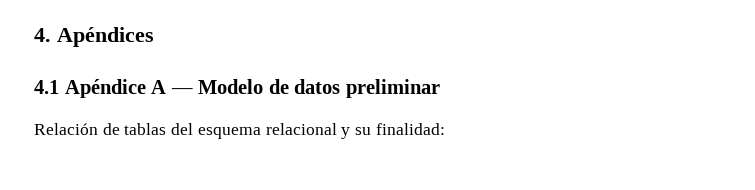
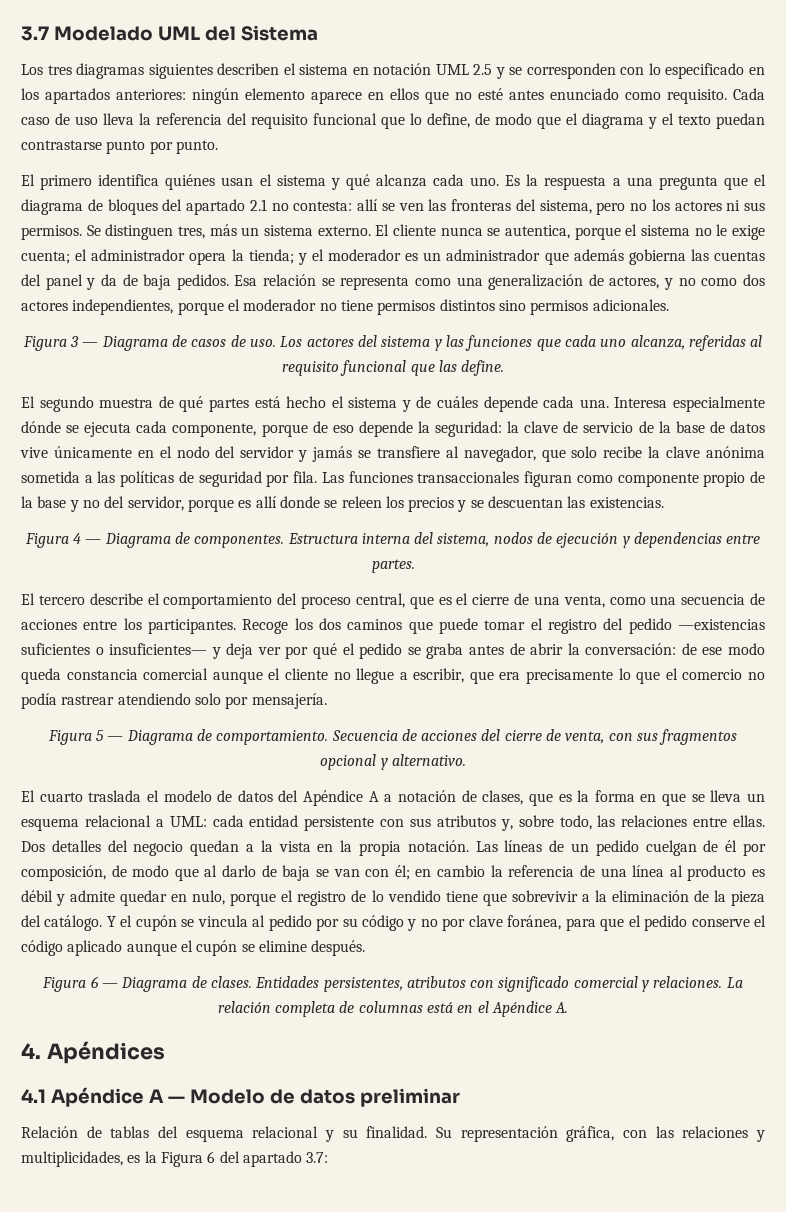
+ 3.7 Modelado UML del Sistema
+ Los tres diagramas siguientes describen el sistema en notación UML 2.5 y se corresponden con lo especificado en los apartados anteriores: ningún elemento aparece en ellos que no esté antes enunciado como requisito. Cada caso de uso lleva la referencia del requisito funcional que lo define, de modo que el diagrama y el texto puedan contrastarse punto por punto.
+ El primero identifica quiénes usan el sistema y qué alcanza cada uno. Es la respuesta a una pregunta que el diagrama de bloques del apartado 2.1 no contesta: allí se ven las fronteras del sistema, pero no los actores ni sus permisos. Se distinguen tres, más un sistema externo. El cliente nunca se autentica, porque el sistema no le exige cuenta; el administrador opera la tienda; y el moderador es un administrador que además gobierna las cuentas del panel y da de baja pedidos. Esa relación se representa como una generalización de actores, y no como dos actores independientes, porque el moderador no tiene permisos distintos sino permisos adicionales.
+ Figura 3 — Diagrama de casos de uso. Los actores del sistema y las funciones que cada uno alcanza, referidas al requisito funcional que las define.
+ El segundo muestra de qué partes está hecho el sistema y de cuáles depende cada una. Interesa especialmente dónde se ejecuta cada componente, porque de eso depende la seguridad: la clave de servicio de la base de datos vive únicamente en el nodo del servidor y jamás se transfiere al navegador, que solo recibe la clave anónima sometida a las políticas de seguridad por fila. Las funciones transaccionales figuran como componente propio de la base y no del servidor, porque es allí donde se releen los precios y se descuentan las existencias.
+ Figura 4 — Diagrama de componentes. Estructura interna del sistema, nodos de ejecución y dependencias entre partes.
+ El tercero describe el comportamiento del proceso central, que es el cierre de una venta, como una secuencia de acciones entre los participantes. Recoge los dos caminos que puede tomar el registro del pedido —existencias suficientes o insuficientes— y deja ver por qué el pedido se graba antes de abrir la conversación: de ese modo queda constancia comercial aunque el cliente no llegue a escribir, que era precisamente lo que el comercio no podía rastrear atendiendo solo por mensajería.
+ Figura 5 — Diagrama de comportamiento. Secuencia de acciones del cierre de venta, con sus fragmentos opcional y alternativo.
+ El cuarto traslada el modelo de datos del Apéndice A a notación de clases, que es la forma en que se lleva un esquema relacional a UML: cada entidad persistente con sus atributos y, sobre todo, las relaciones entre ellas. Dos detalles del negocio quedan a la vista en la propia notación. Las líneas de un pedido cuelgan de él por composición, de modo que al darlo de baja se van con él; en cambio la referencia de una línea al producto es débil y admite quedar en nulo, porque el registro de lo vendido tiene que sobrevivir a la eliminación de la pieza del catálogo. Y el cupón se vincula al pedido por su código y no por clave foránea, para que el pedido conserve el código aplicado aunque el cupón se elimine después.
+ Figura 6 — Diagrama de clases. Entidades persistentes, atributos con significado comercial y relaciones. La relación completa de columnas está en el Apéndice A.
- Relación de tablas del esquema relacional y su finalidad:
+ Relación de tablas del esquema relacional y su finalidad. Su representación gráfica, con las relaciones y multiplicidades, es la Figura 6 del apartado 3.7:

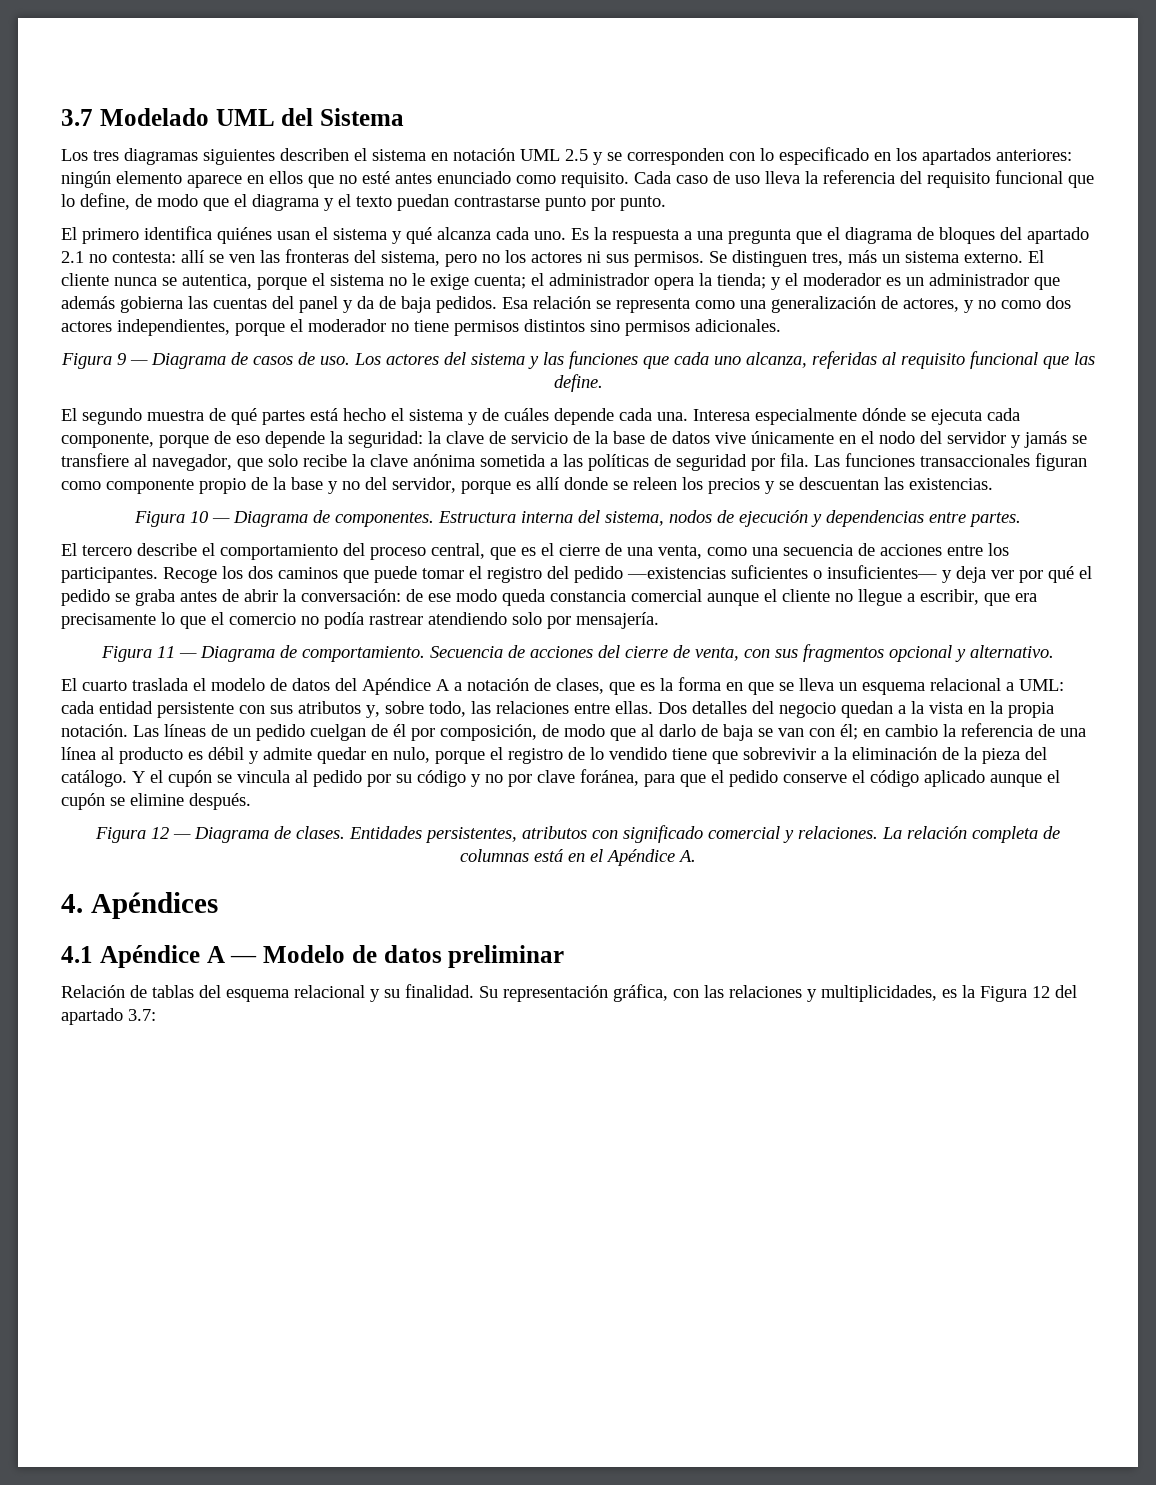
- Figura 3 — Diagrama de casos de uso.
+ Figura 9 — Diagrama de casos de uso.
- Figura 4 — Diagrama de componentes.
+ Figura 10 — Diagrama de componentes.
- Figura 5 — Diagrama de comportamiento.
+ Figura 11 — Diagrama de comportamiento.
- Figura 6 — Diagrama de clases.
+ Figura 12 — Diagrama de clases.
- Su representación gráfica, con las relaciones y multiplicidades, es la Figura 6 del apartado 3.7:
+ Su representación gráfica, con las relaciones y multiplicidades, es la Figura 12 del apartado 3.7:

